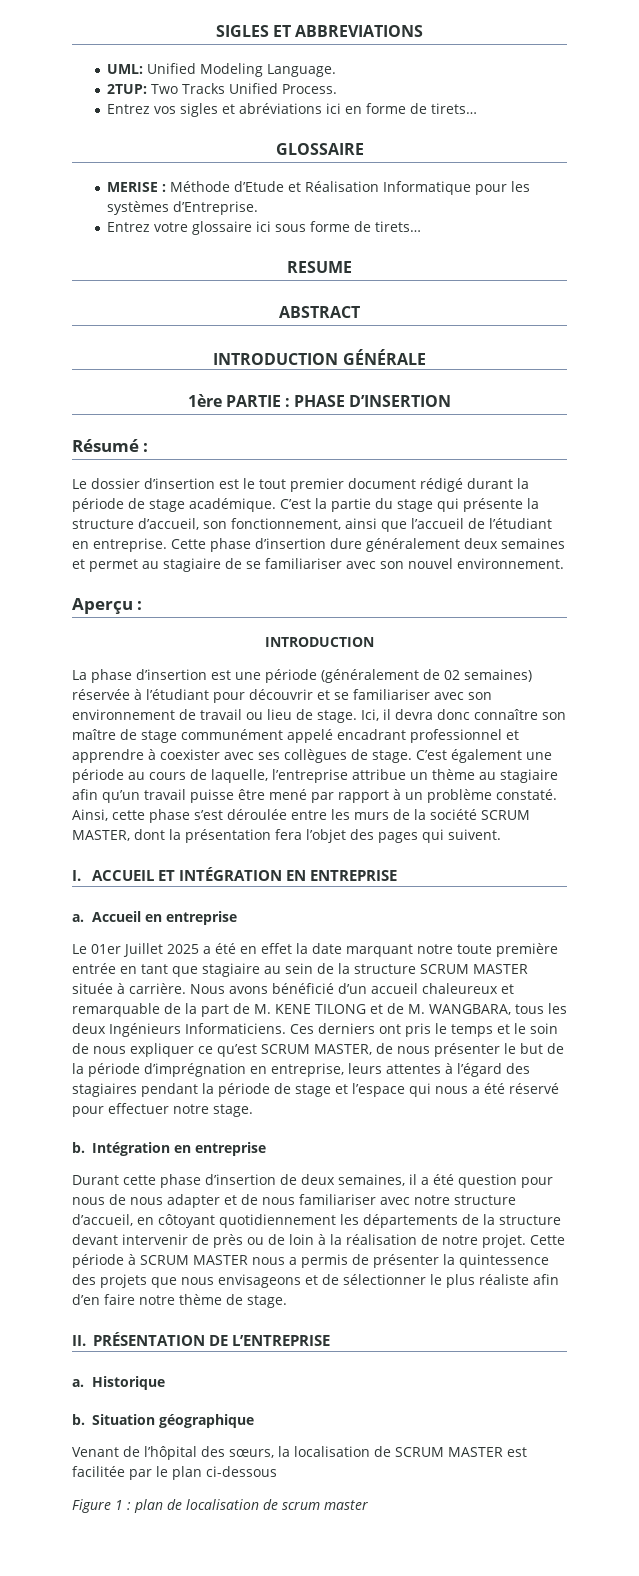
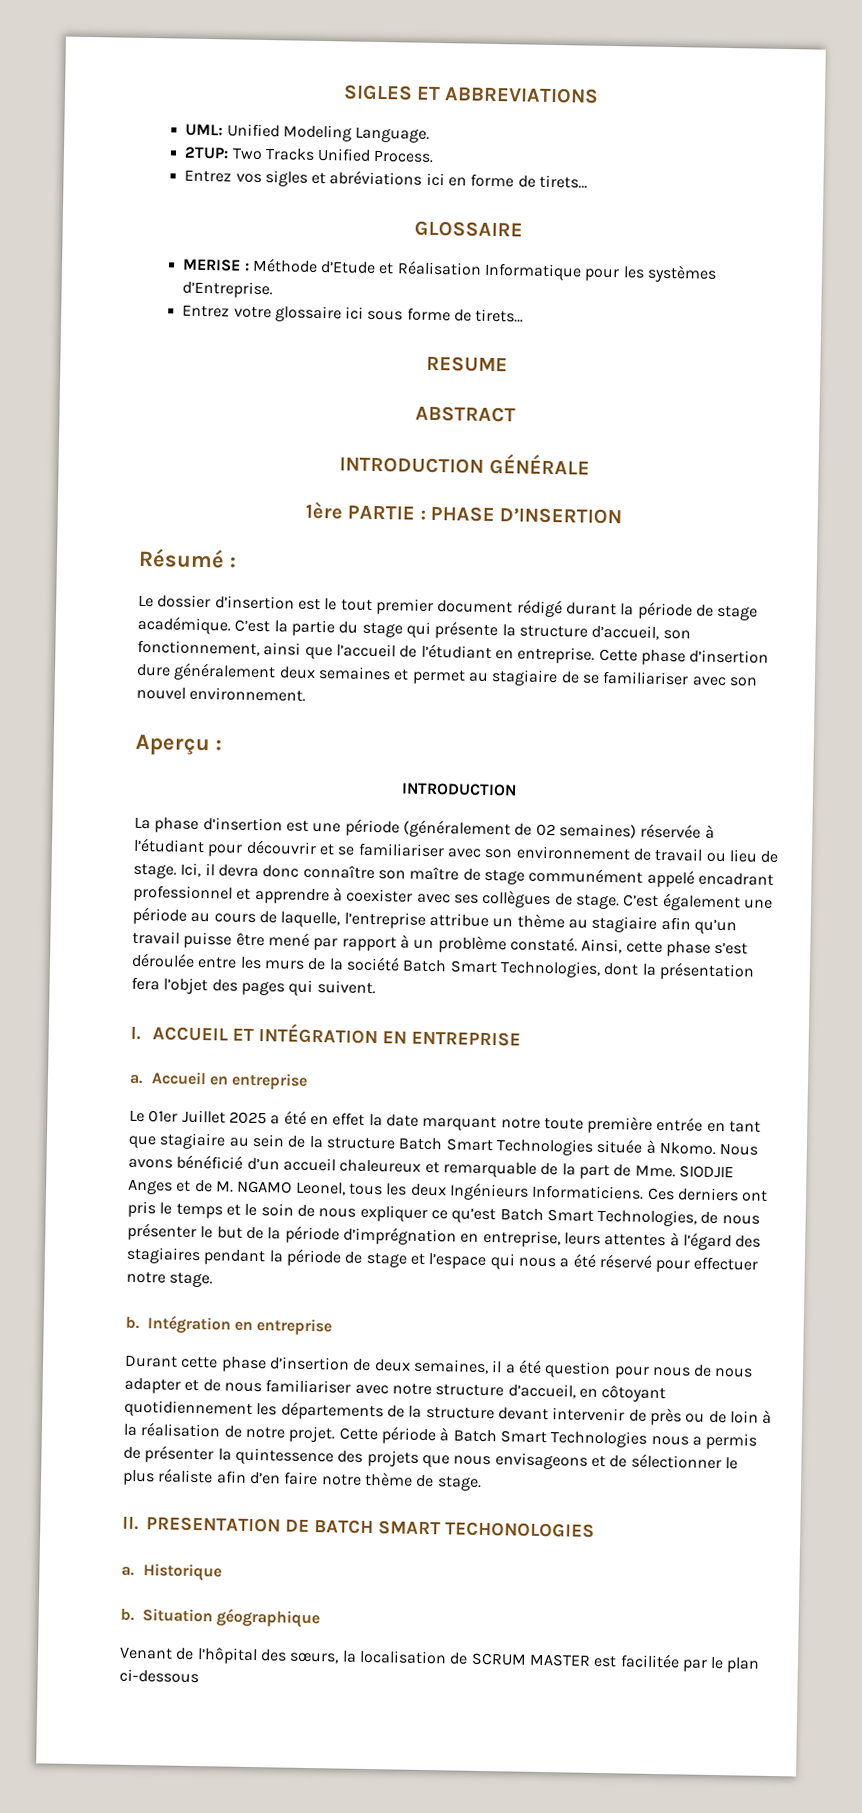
- Ainsi, cette phase s’est déroulée entre les murs de la société SCRUM MASTER, dont la présentation fera l’objet des pages qui suivent.
+ Ainsi, cette phase s’est déroulée entre les murs de la société Batch Smart Technologies, dont la présentation fera l’objet des pages qui suivent.
- Le 01er Juillet 2025 a été en effet la date marquant notre toute première entrée en tant que stagiaire au sein de la structure SCRUM MASTER située à carrière.
+ Le 01er Juillet 2025 a été en effet la date marquant notre toute première entrée en tant que stagiaire au sein de la structure Batch Smart Technologies située à Nkomo.
- Nous avons bénéficié d’un accueil chaleureux et remarquable de la part de M. KENE TILONG et de M. WANGBARA, tous les deux Ingénieurs Informaticiens.
+ Nous avons bénéficié d’un accueil chaleureux et remarquable de la part de Mme. SIODJIE Anges et de M. NGAMO Leonel, tous les deux Ingénieurs Informaticiens.
- Ces derniers ont pris le temps et le soin de nous expliquer ce qu’est SCRUM MASTER, de nous présenter le but de la période d’imprégnation en entreprise, leurs attentes à l’égard des stagiaires pendant la période de stage et l’espace qui nous a été réservé pour effectuer notre stage.
+ Ces derniers ont pris le temps et le soin de nous expliquer ce qu’est Batch Smart Technologies, de nous présenter le but de la période d’imprégnation en entreprise, leurs attentes à l’égard des stagiaires pendant la période de stage et l’espace qui nous a été réservé pour effectuer notre stage.
- Cette période à SCRUM MASTER nous a permis de présenter la quintessence des projets que nous envisageons et de sélectionner le plus réaliste afin d’en faire notre thème de stage.
+ Cette période à Batch Smart Technologies nous a permis de présenter la quintessence des projets que nous envisageons et de sélectionner le plus réaliste afin d’en faire notre thème de stage.
- II. PRÉSENTATION DE L’ENTREPRISE
+ II. PRESENTATION DE BATCH SMART TECHONOLOGIES
- Figure 1 : plan de localisation de scrum master

